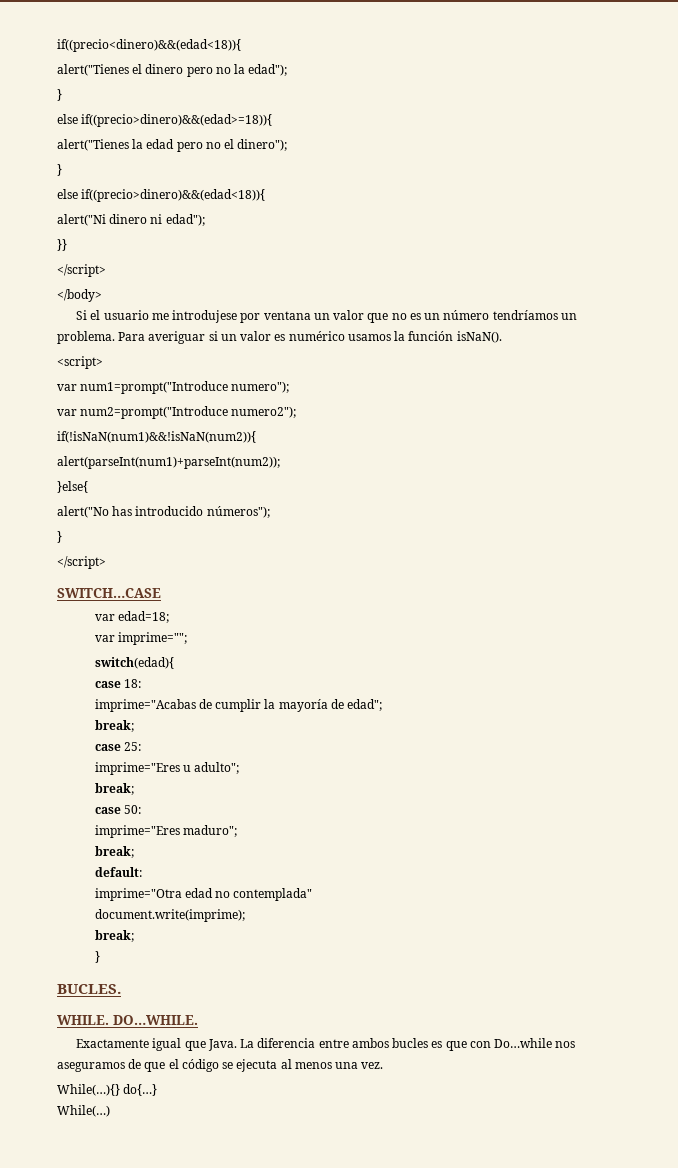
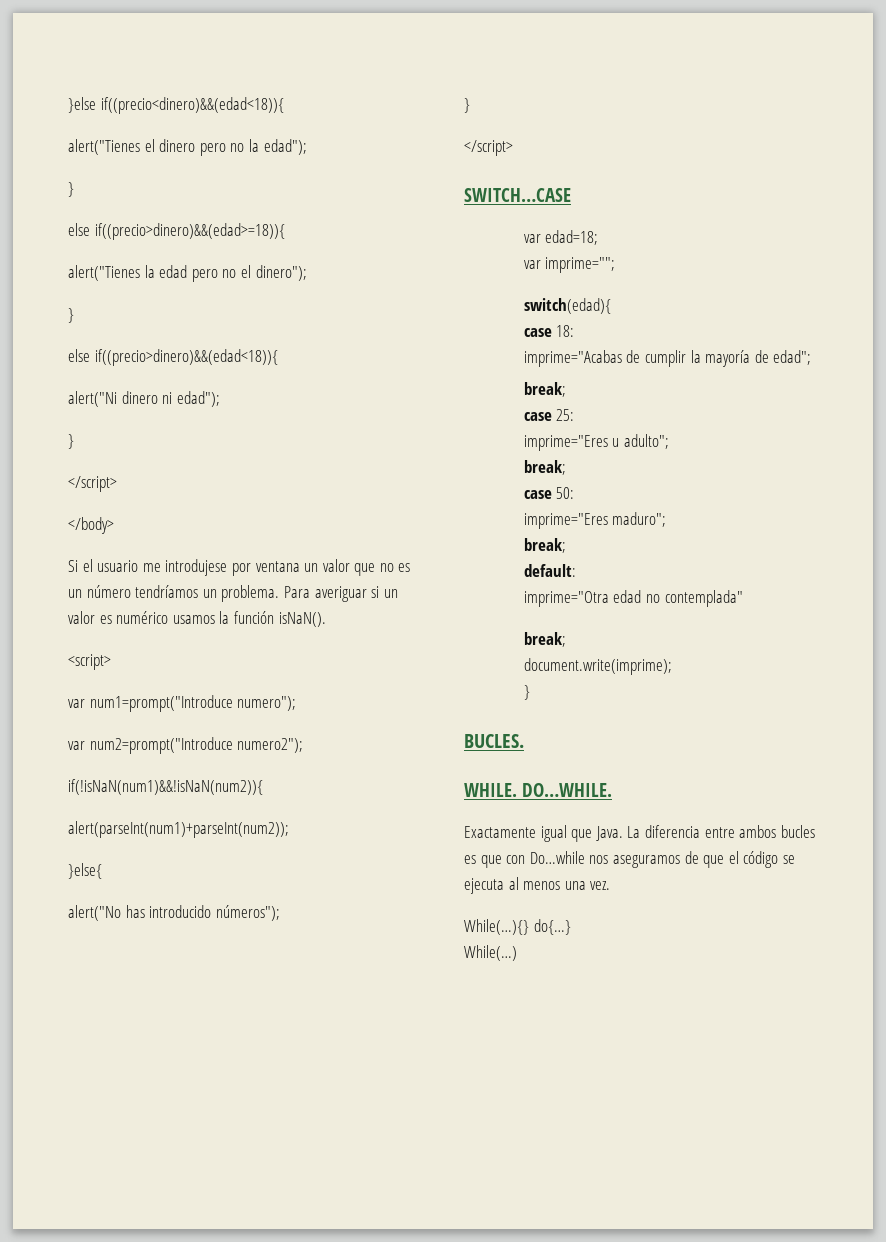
- if((precio<dinero)&&(edad<18)){
+ }else if((precio<dinero)&&(edad<18)){
  alert("Ni dinero ni edad");
- }}
+ }
  imprime="Otra edad no contemplada"
+ break;
  document.write(imprime);
- break;

